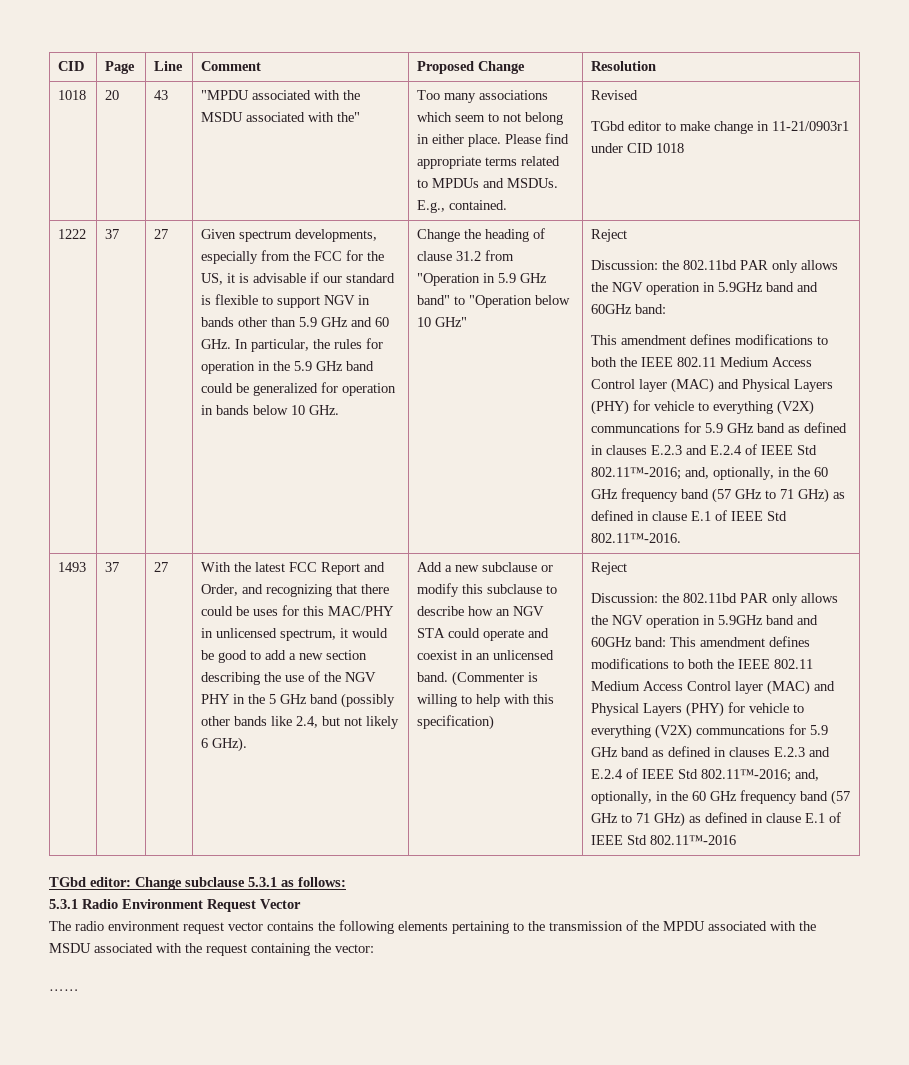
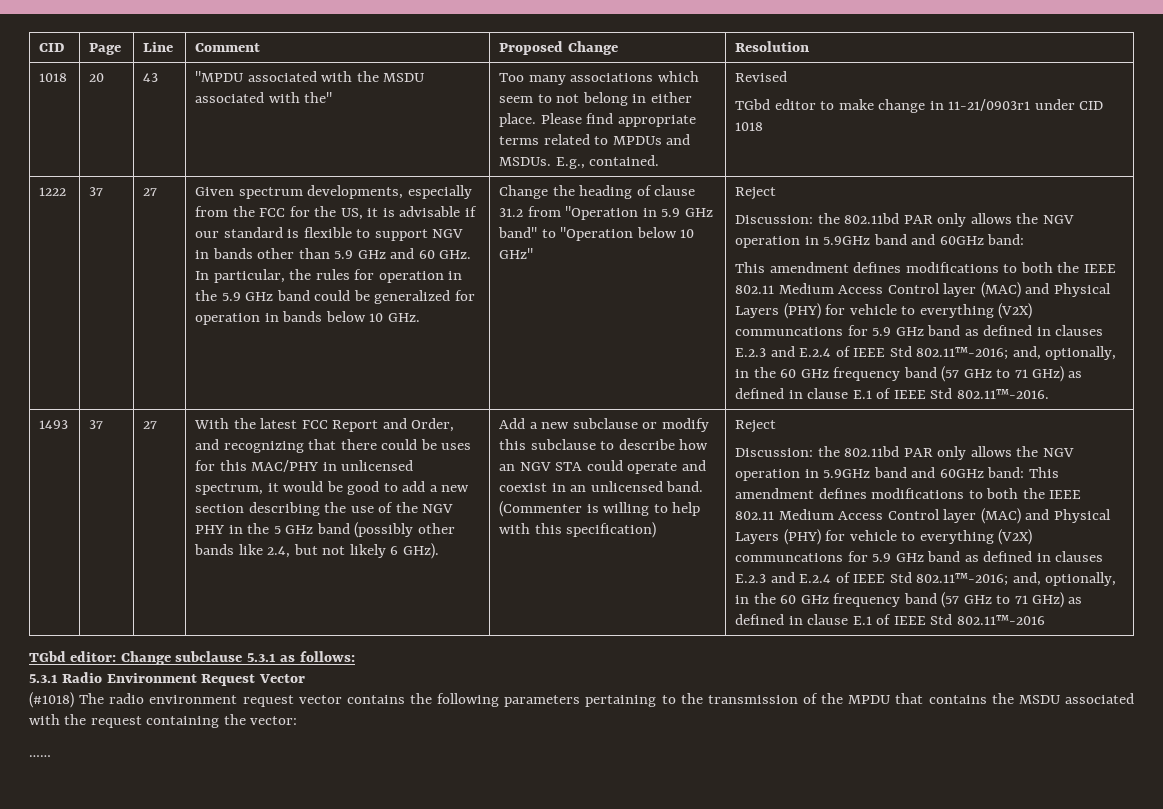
- The radio environment request vector contains the following elements pertaining to the transmission of the MPDU associated with the MSDU associated with the request containing the vector:
+ (#1018) The radio environment request vector contains the following parameters pertaining to the transmission of the MPDU that contains the MSDU associated with the request containing the vector:

